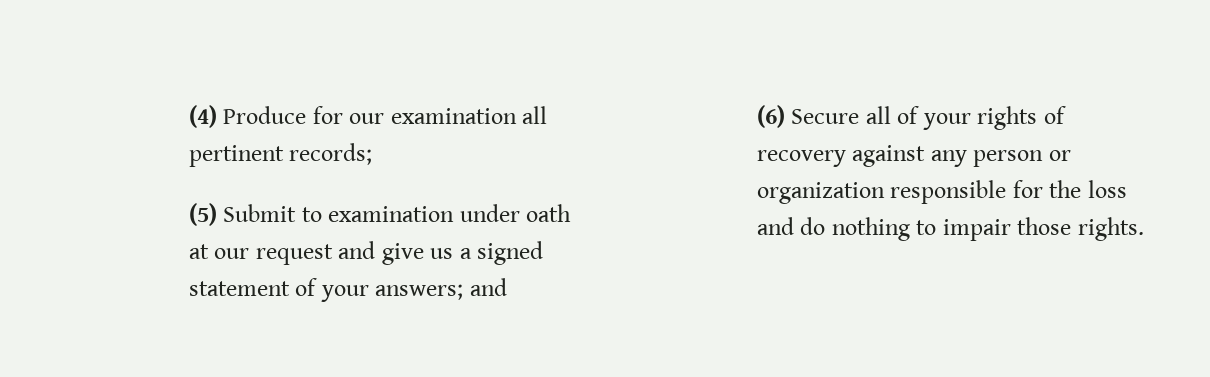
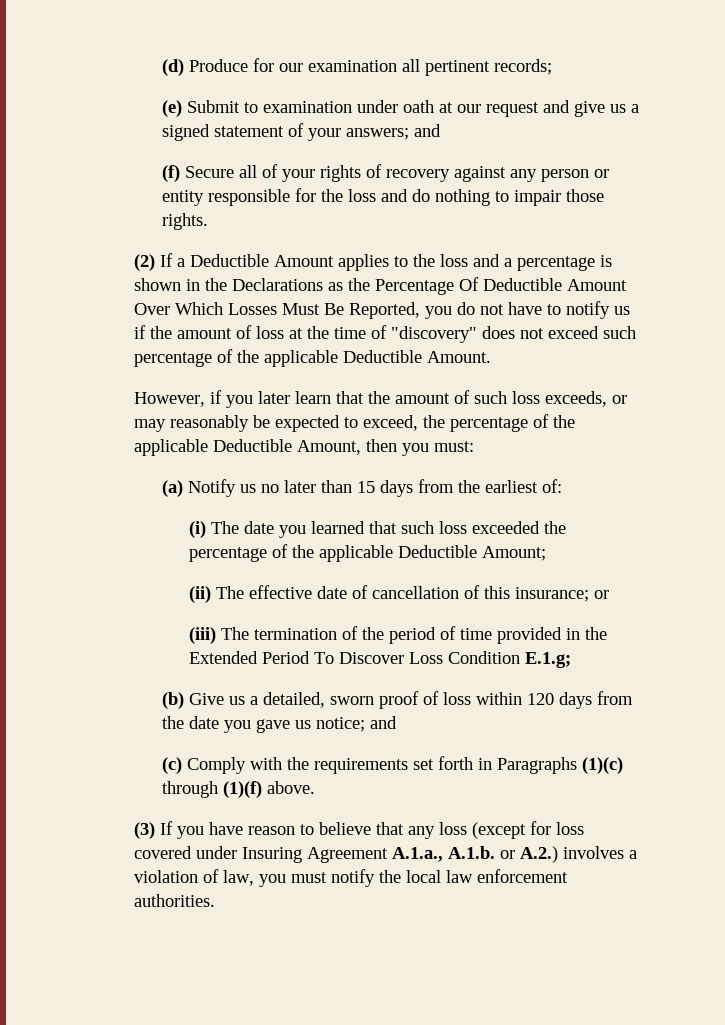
- (4) Produce for our examination all pertinent records;
+ (d) Produce for our examination all pertinent records;
- (5) Submit to examination under oath at our request and give us a signed statement of your answers; and
+ (e) Submit to examination under oath at our request and give us a signed statement of your answers; and
- (6) Secure all of your rights of recovery against any person or organization responsible for the loss and do nothing to impair those rights.
+ (f) Secure all of your rights of recovery against any person or entity responsible for the loss and do nothing to impair those rights.
+ (2) If a Deductible Amount applies to the loss and a percentage is shown in the Declarations as the Percentage Of Deductible Amount Over Which Losses Must Be Reported, you do not have to notify us if the amount of loss at the time of "discovery" does not exceed such percentage of the applicable Deductible Amount.
+ However, if you later learn that the amount of such loss exceeds, or may reasonably be expected to exceed, the percentage of the applicable Deductible Amount, then you must:
+ (a) Notify us no later than 15 days from the earliest of:
+ (i) The date you learned that such loss exceeded the percentage of the applicable Deductible Amount;
+ (ii) The effective date of cancellation of this insurance; or
+ (iii) The termination of the period of time provided in the Extended Period To Discover Loss Condition E.1.g;
+ (b) Give us a detailed, sworn proof of loss within 120 days from the date you gave us notice; and
+ (c) Comply with the requirements set forth in Paragraphs (1)(c) through (1)(f) above.
+ (3) If you have reason to believe that any loss (except for loss covered under Insuring Agreement A.1.a., A.1.b. or A.2.) involves a violation of law, you must notify the local law enforcement authorities.

